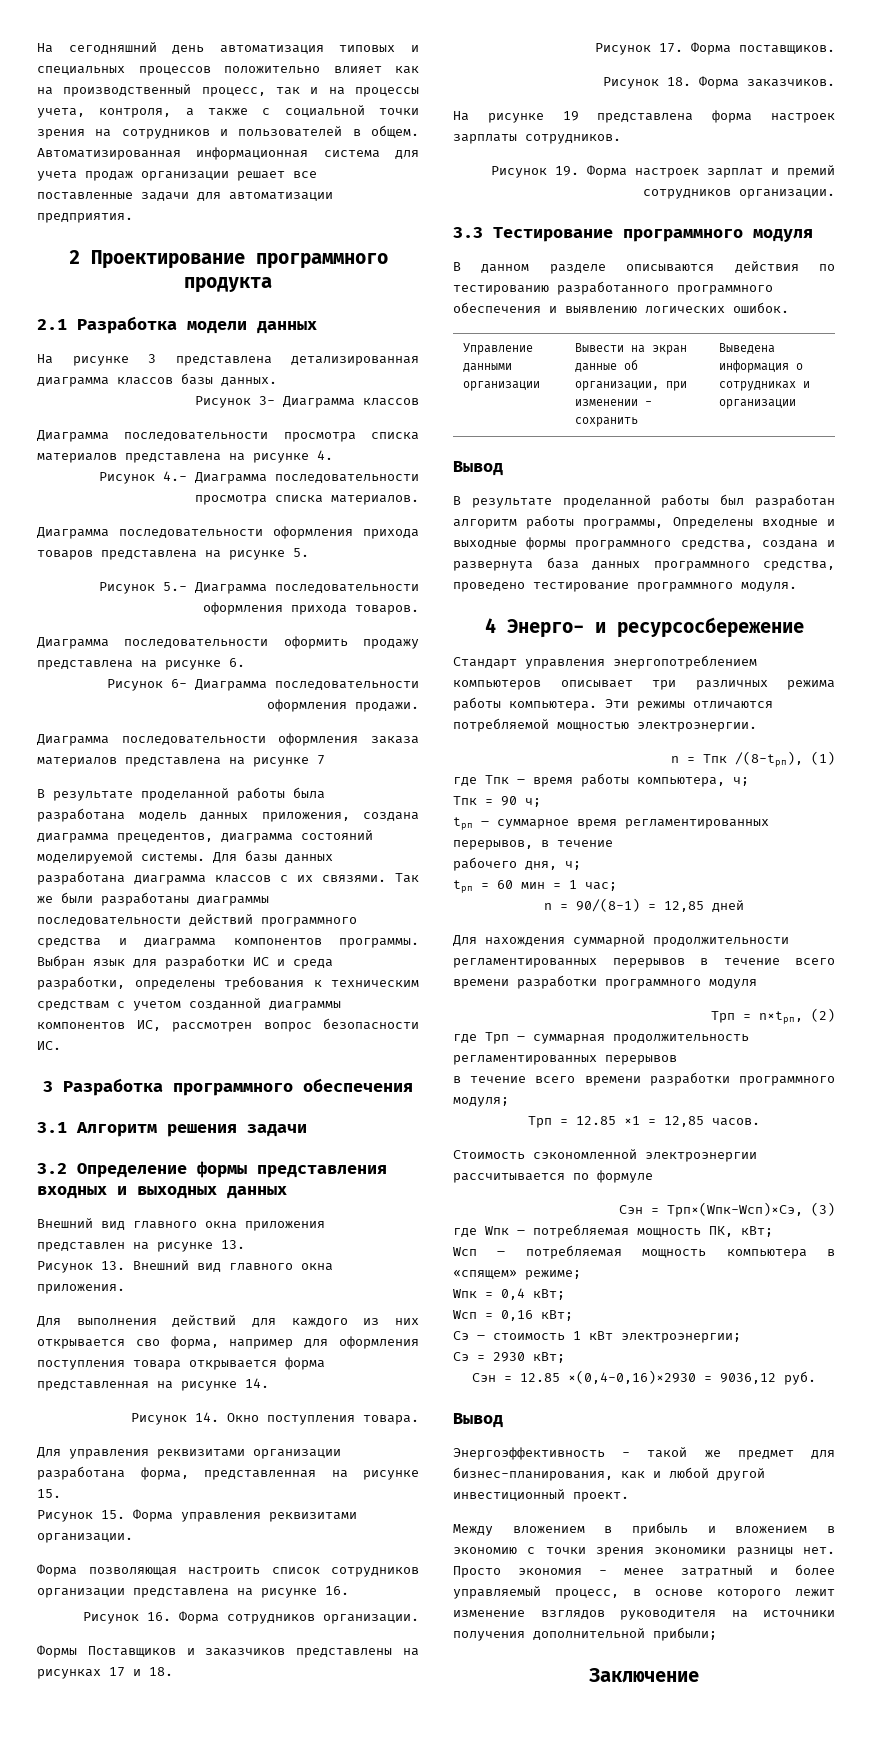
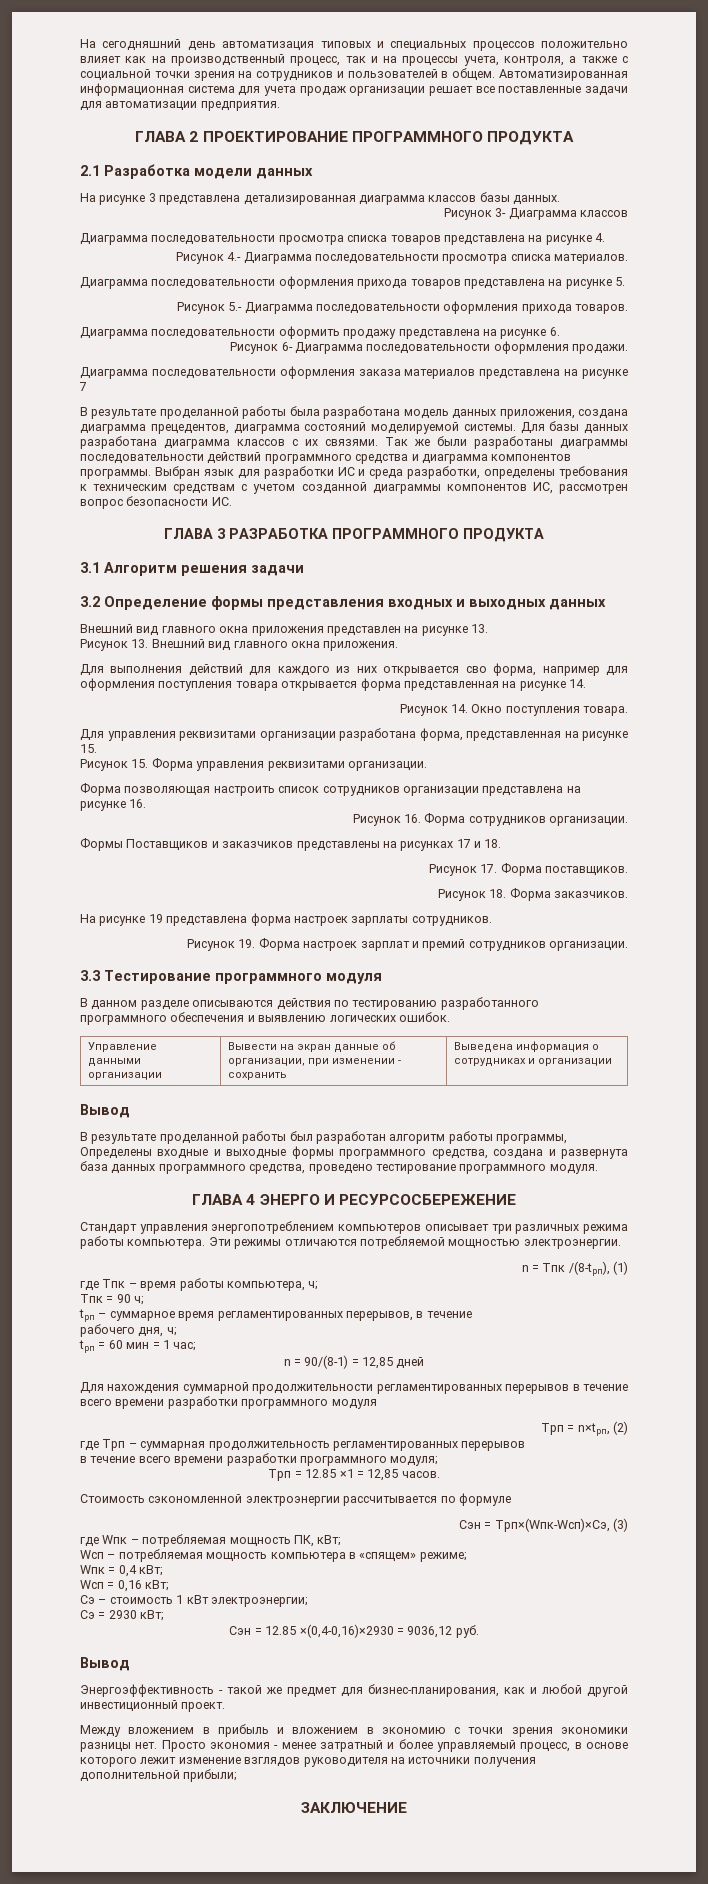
- 2 Проектирование программного продукта
+ ГЛАВА 2 ПРОЕКТИРОВАНИЕ ПРОГРАММНОГО ПРОДУКТА
- Диаграмма последовательности просмотра списка материалов представлена на рисунке 4.
+ Диаграмма последовательности просмотра списка товаров представлена на рисунке 4.
- 3 Разработка программного обеспечения
+ ГЛАВА 3 РАЗРАБОТКА ПРОГРАММНОГО ПРОДУКТА
- 4 Энерго- и ресурсосбережение
+ ГЛАВА 4 ЭНЕРГО И РЕСУРСОСБЕРЕЖЕНИЕ
- Заключение
+ ЗАКЛЮЧЕНИЕ

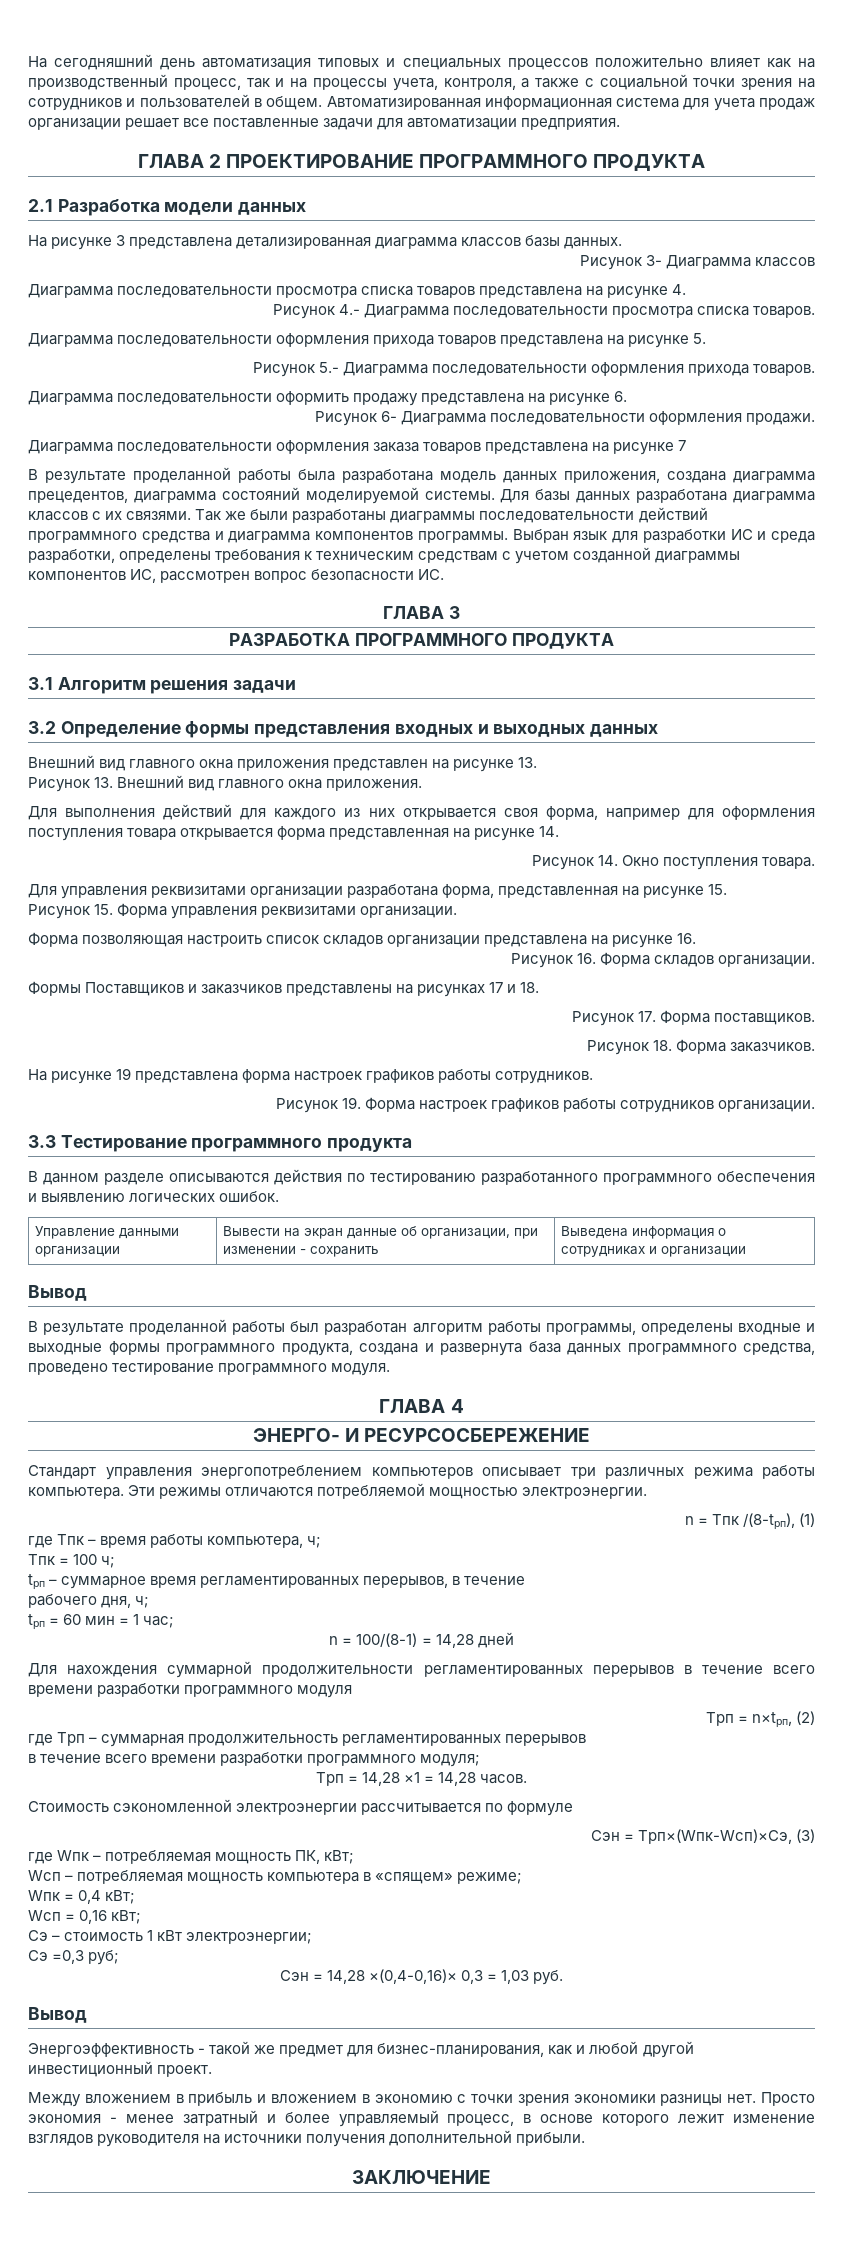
- Рисунок 4.- Диаграмма последовательности просмотра списка материалов.
+ Рисунок 4.- Диаграмма последовательности просмотра списка товаров.
- Диаграмма последовательности оформления заказа материалов представлена на рисунке 7
+ Диаграмма последовательности оформления заказа товаров представлена на рисунке 7
- ГЛАВА 3 РАЗРАБОТКА ПРОГРАММНОГО ПРОДУКТА
+ ГЛАВА 3
+ РАЗРАБОТКА ПРОГРАММНОГО ПРОДУКТА
- Для выполнения действий для каждого из них открывается сво форма, например для оформления поступления товара открывается форма представленная на рисунке 14.
+ Для выполнения действий для каждого из них открывается своя форма, например для оформления поступления товара открывается форма представленная на рисунке 14.
- Форма позволяющая настроить список сотрудников организации представлена на рисунке 16.
+ Форма позволяющая настроить список складов организации представлена на рисунке 16.
- Рисунок 16. Форма сотрудников организации.
+ Рисунок 16. Форма складов организации.
- На рисунке 19 представлена форма настроек зарплаты сотрудников.
+ На рисунке 19 представлена форма настроек графиков работы сотрудников.
- Рисунок 19. Форма настроек зарплат и премий сотрудников организации.
+ Рисунок 19. Форма настроек графиков работы сотрудников организации.
- 3.3 Тестирование программного модуля
+ 3.3 Тестирование программного продукта
- В результате проделанной работы был разработан алгоритм работы программы, Определены входные и выходные формы программного средства, создана и развернута база данных программного средства, проведено тестирование программного модуля.
+ В результате проделанной работы был разработан алгоритм работы программы, определены входные и выходные формы программного продукта, создана и развернута база данных программного средства, проведено тестирование программного модуля.
- ГЛАВА 4 ЭНЕРГО И РЕСУРСОСБЕРЕЖЕНИЕ
+ ГЛАВА 4
+ ЭНЕРГО- И РЕСУРСОСБЕРЕЖЕНИЕ
- Тпк = 90 ч;
+ Тпк = 100 ч;
- n = 90/(8-1) = 12,85 дней
+ n = 100/(8-1) = 14,28 дней
- Трп = 12.85 ×1 = 12,85 часов.
+ Трп = 14,28 ×1 = 14,28 часов.
- Сэ = 2930 кВт;
- Сэн = 12.85 ×(0,4-0,16)×2930 = 9036,12 руб.
+ Сэ =0,3 руб;
+ Сэн = 14,28 ×(0,4-0,16)× 0,3 = 1,03 руб.
- Просто экономия - менее затратный и более управляемый процесс, в основе которого лежит изменение взглядов руководителя на источники получения дополнительной прибыли;
+ Просто экономия - менее затратный и более управляемый процесс, в основе которого лежит изменение взглядов руководителя на источники получения дополнительной прибыли.

